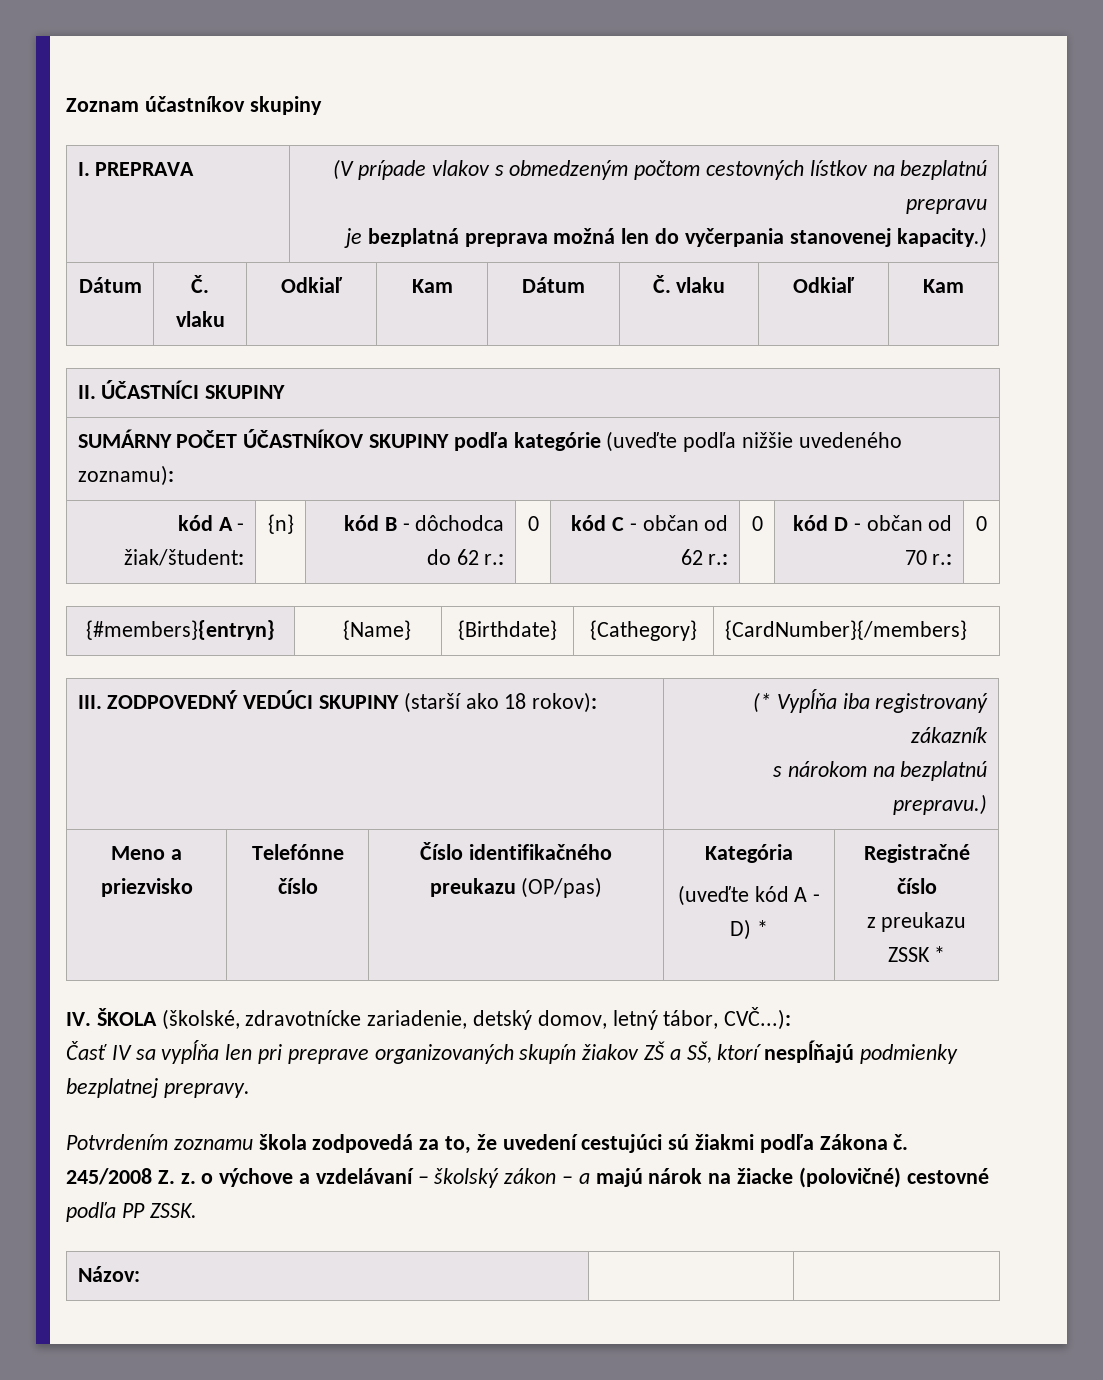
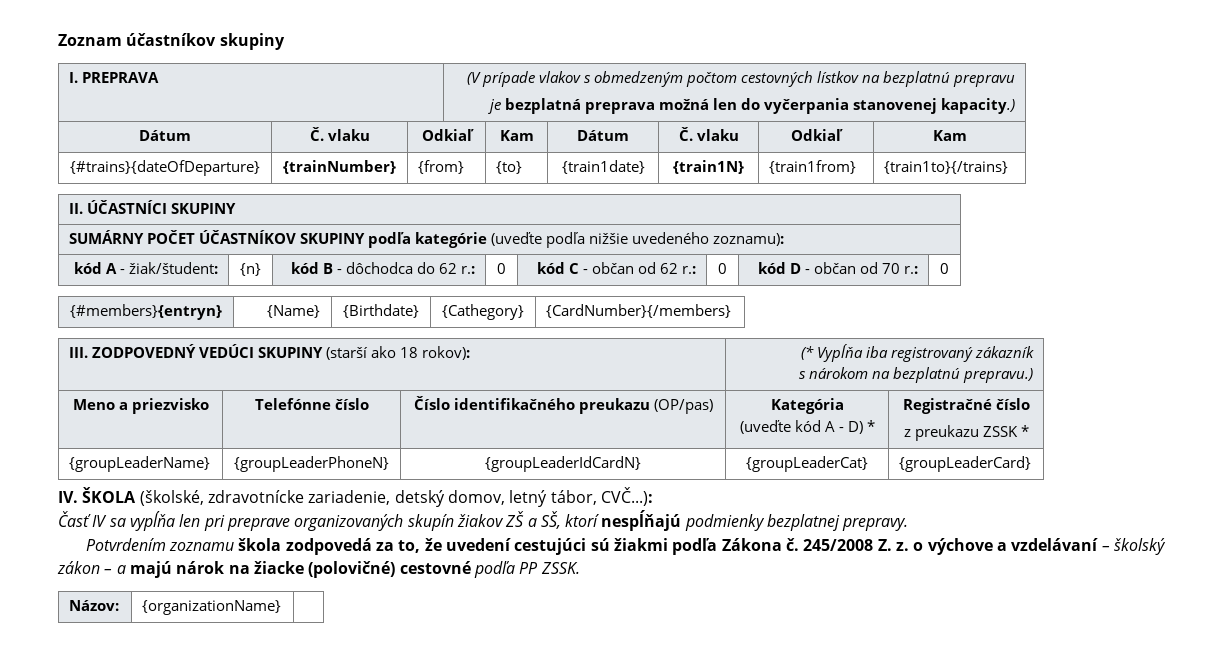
+ {#trains}{dateOfDeparture} | {trainNumber} | {from} | {to} | {train1date} | {train1N} | {train1from} | {train1to}{/trains}
+ {groupLeaderName} | {groupLeaderPhoneN} | {groupLeaderIdCardN} | {groupLeaderCat} | {groupLeaderCard}
- Názov: | |
+ Názov: | {organizationName} |

